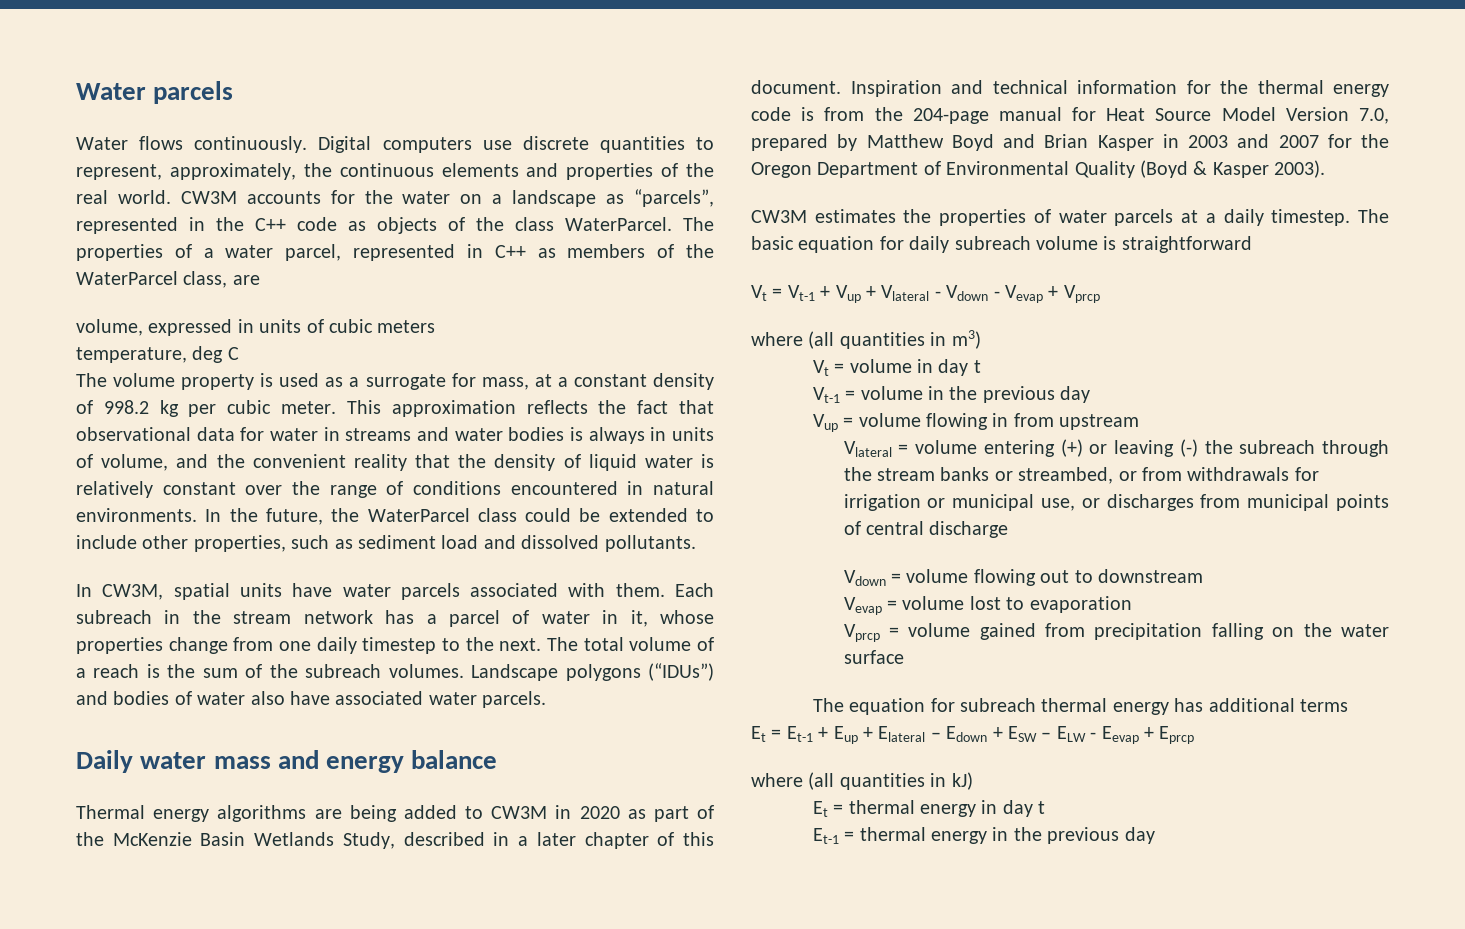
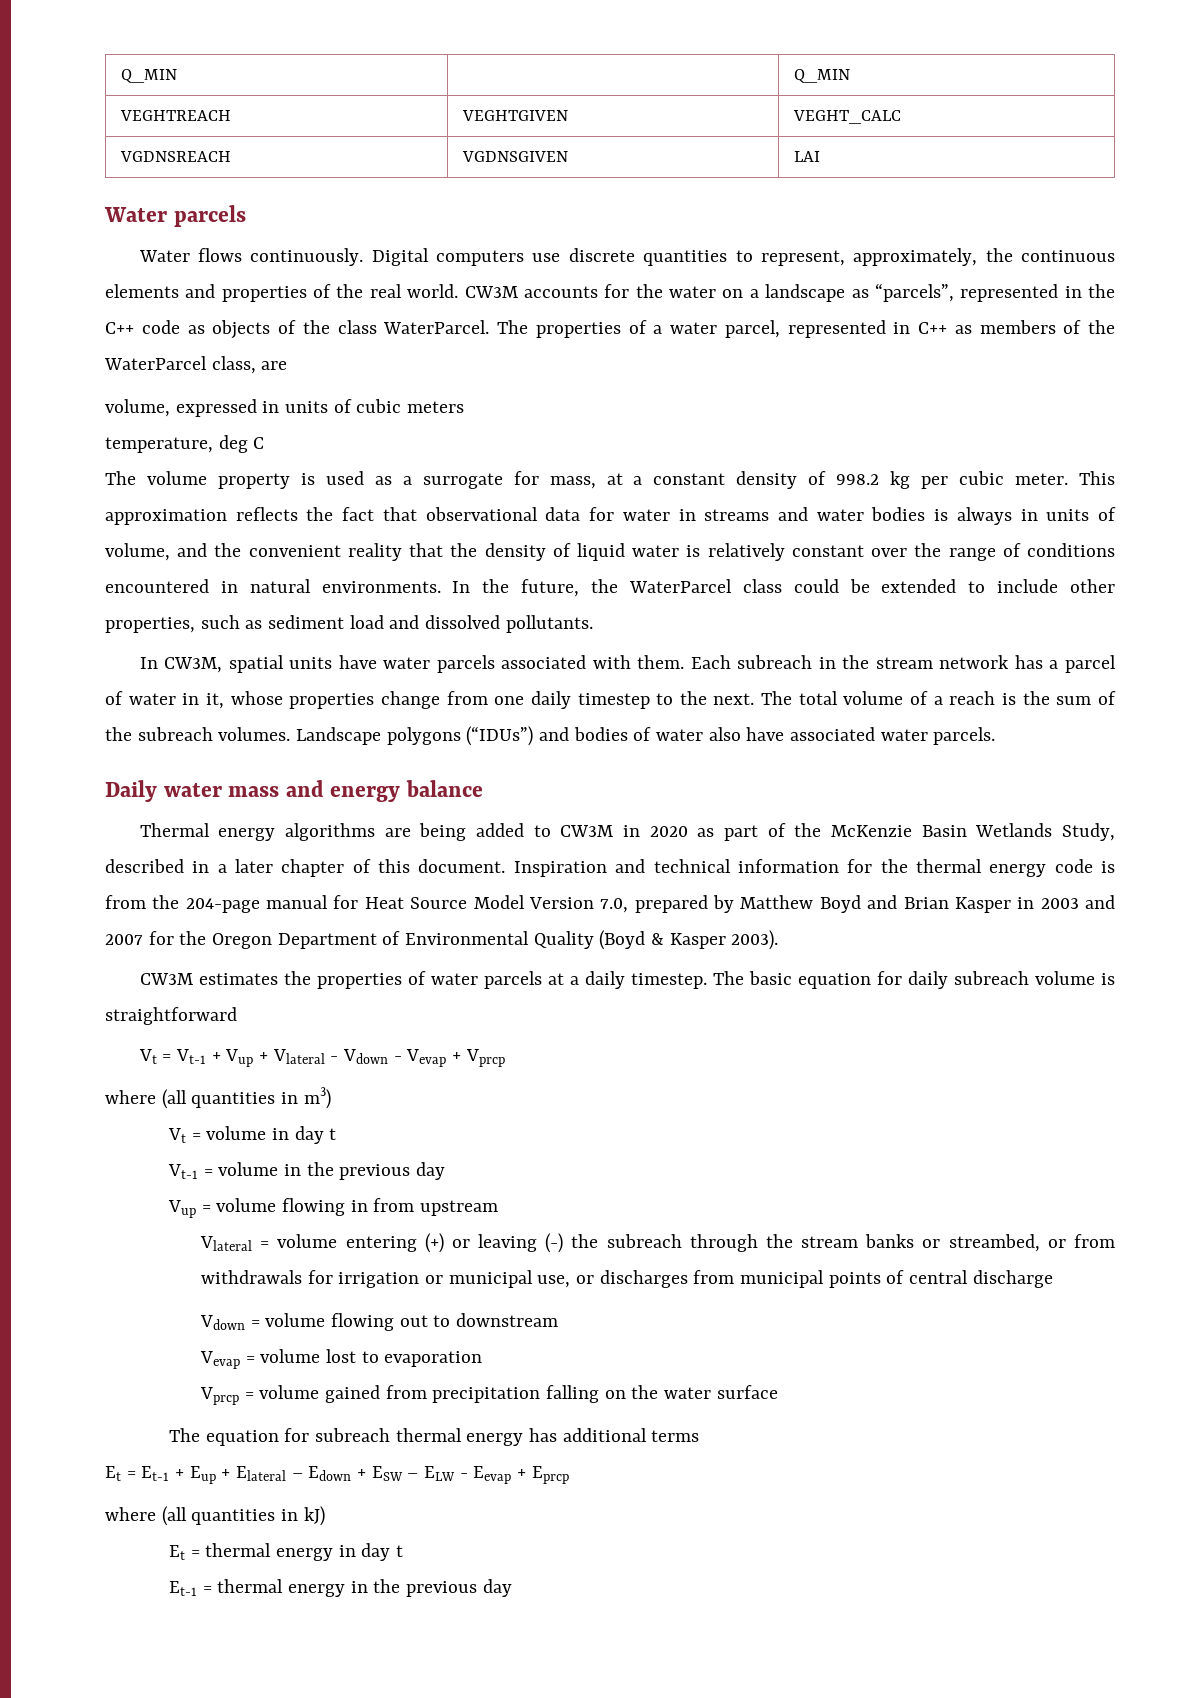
+ Q_MIN | | Q_MIN
+ VEGHTREACH | VEGHTGIVEN | VEGHT_CALC
+ VGDNSREACH | VGDNSGIVEN | LAI

